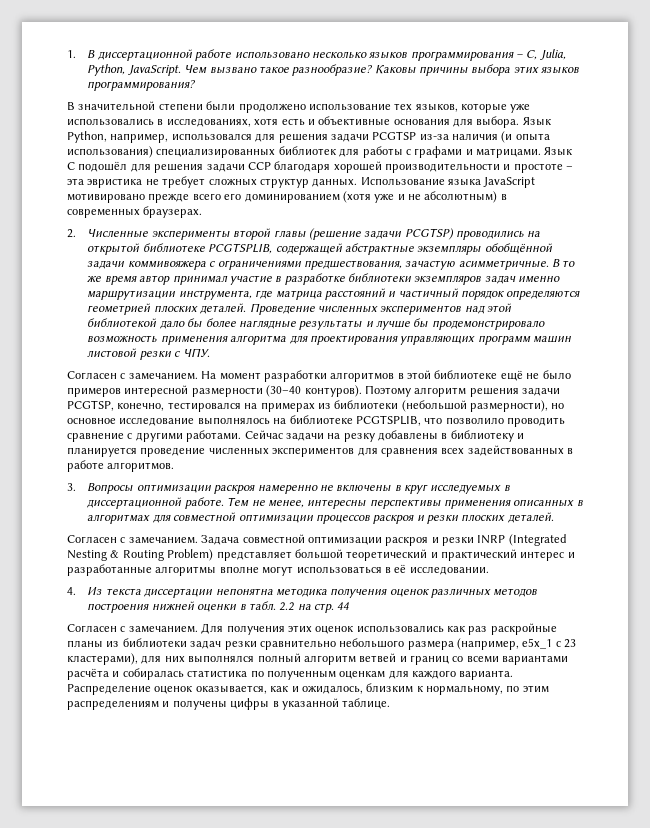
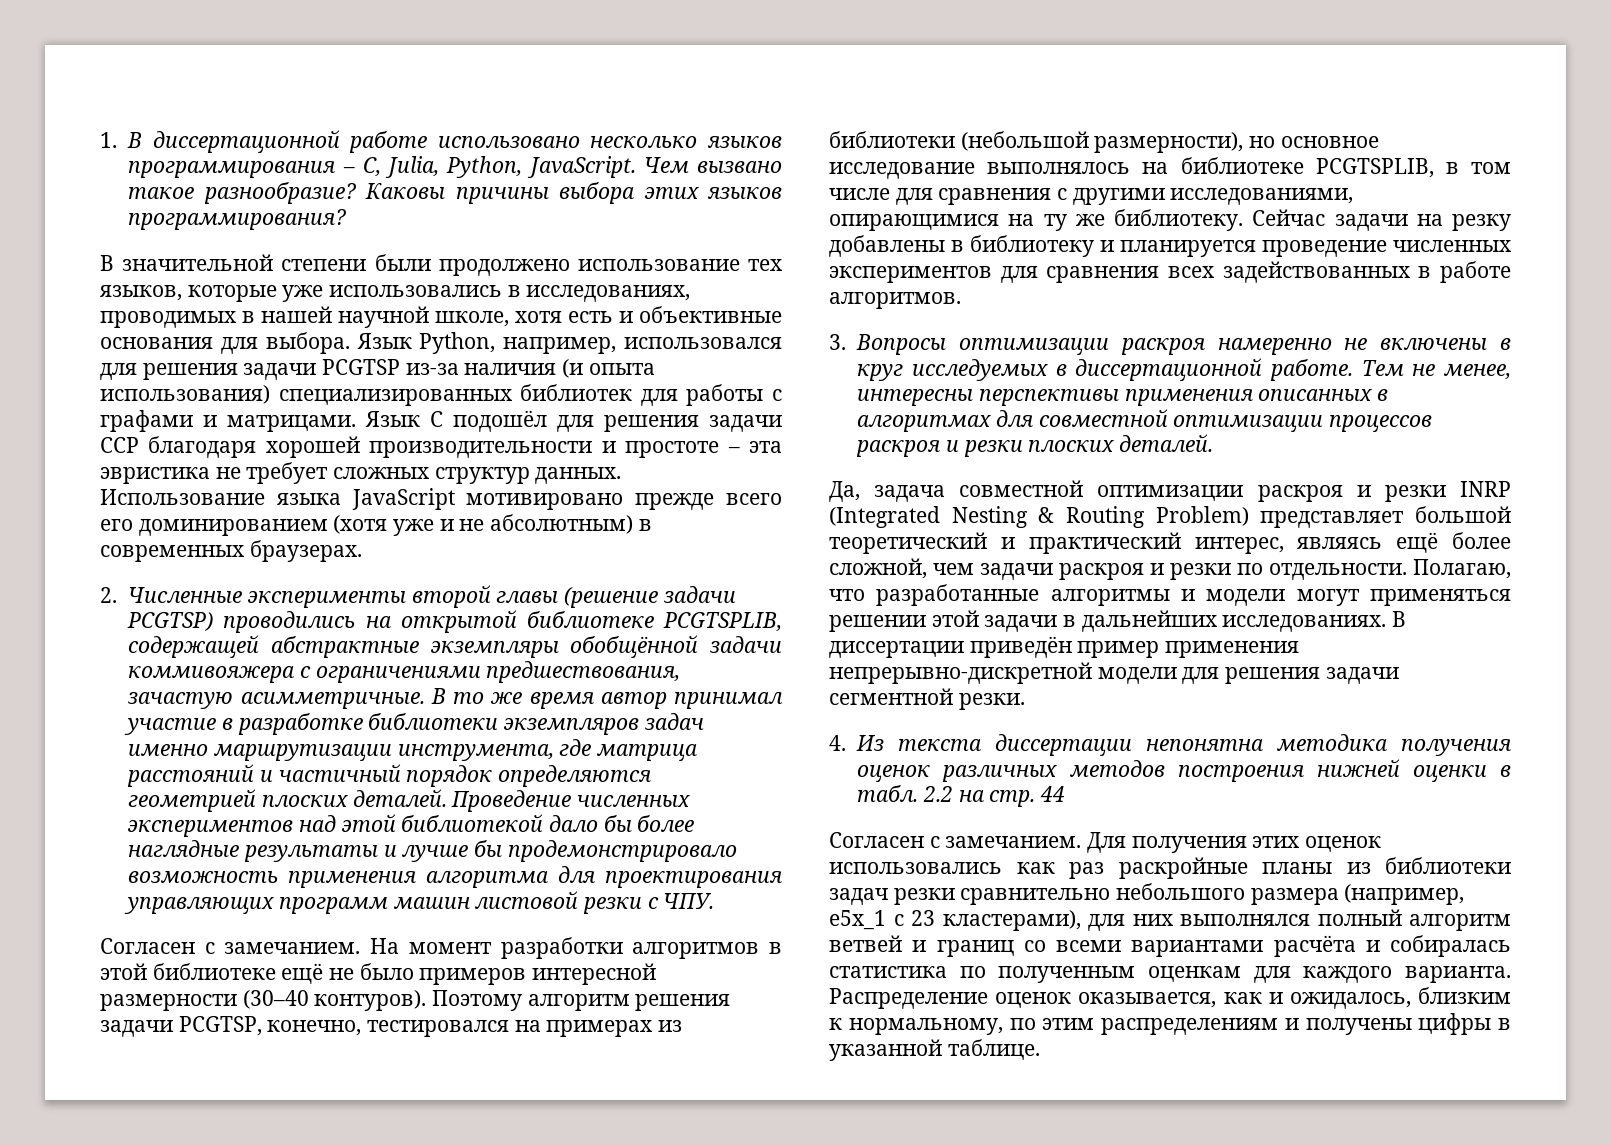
- В значительной степени были продолжено использование тех языков, которые уже использовались в исследованиях, хотя есть и объективные основания для выбора.
+ В значительной степени были продолжено использование тех языков, которые уже использовались в исследованиях, проводимых в нашей научной школе, хотя есть и объективные основания для выбора.
- Поэтому алгоритм решения задачи PCGTSP, конечно, тестировался на примерах из библиотеки (небольшой размерности), но основное исследование выполнялось на библиотеке PCGTSPLIB, что позволило проводить сравнение с другими работами.
+ Поэтому алгоритм решения задачи PCGTSP, конечно, тестировался на примерах из библиотеки (небольшой размерности), но основное исследование выполнялось на библиотеке PCGTSPLIB, в том числе для сравнения с другими исследованиями, опирающимися на ту же библиотеку.
- Согласен с замечанием. Задача совместной оптимизации раскроя и резки INRP (Integrated Nesting & Routing Problem) представляет большой теоретический и практический интерес и разработанные алгоритмы вполне могут использоваться в её исследовании.
+ Да, задача совместной оптимизации раскроя и резки INRP (Integrated Nesting & Routing Problem) представляет большой теоретический и практический интерес, являясь ещё более сложной, чем задачи раскроя и резки по отдельности. Полагаю, что разработанные алгоритмы и модели могут применяться решении этой задачи в дальнейших исследованиях. В диссертации приведён пример применения непрерывно-дискретной модели для решения задачи сегментной резки.

